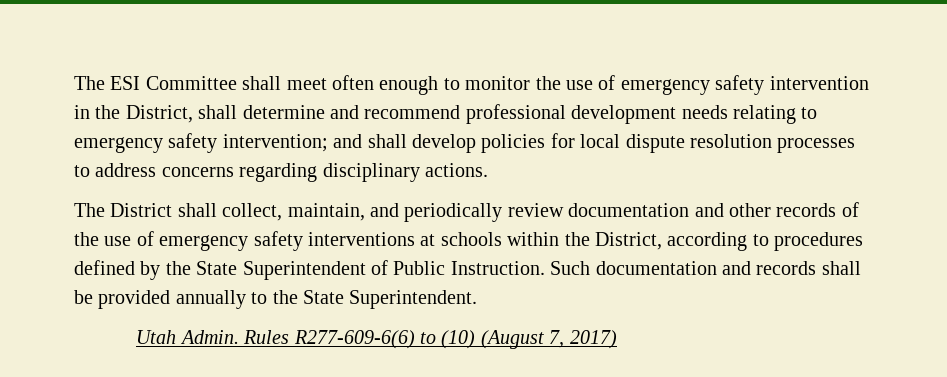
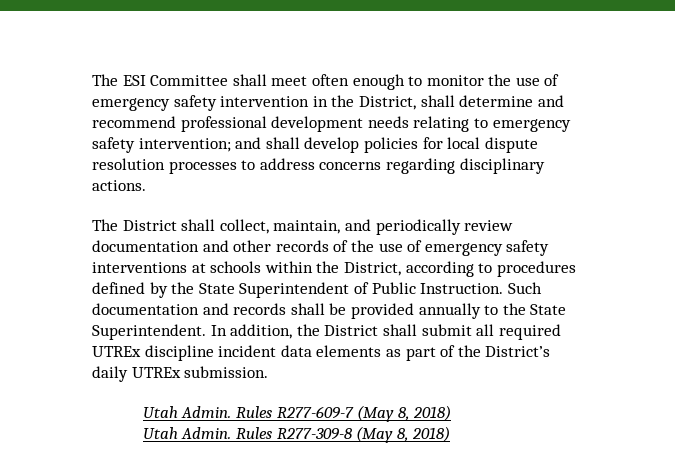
- Such documentation and records shall be provided annually to the State Superintendent.
- Utah Admin. Rules R277-609-6(6) to (10) (August 7, 2017)
+ Such documentation and records shall be provided annually to the State Superintendent. In addition, the District shall submit all required UTREx discipline incident data elements as part of the District’s daily UTREx submission.
+ Utah Admin. Rules R277-609-7 (May 8, 2018)
+ Utah Admin. Rules R277-309-8 (May 8, 2018)

